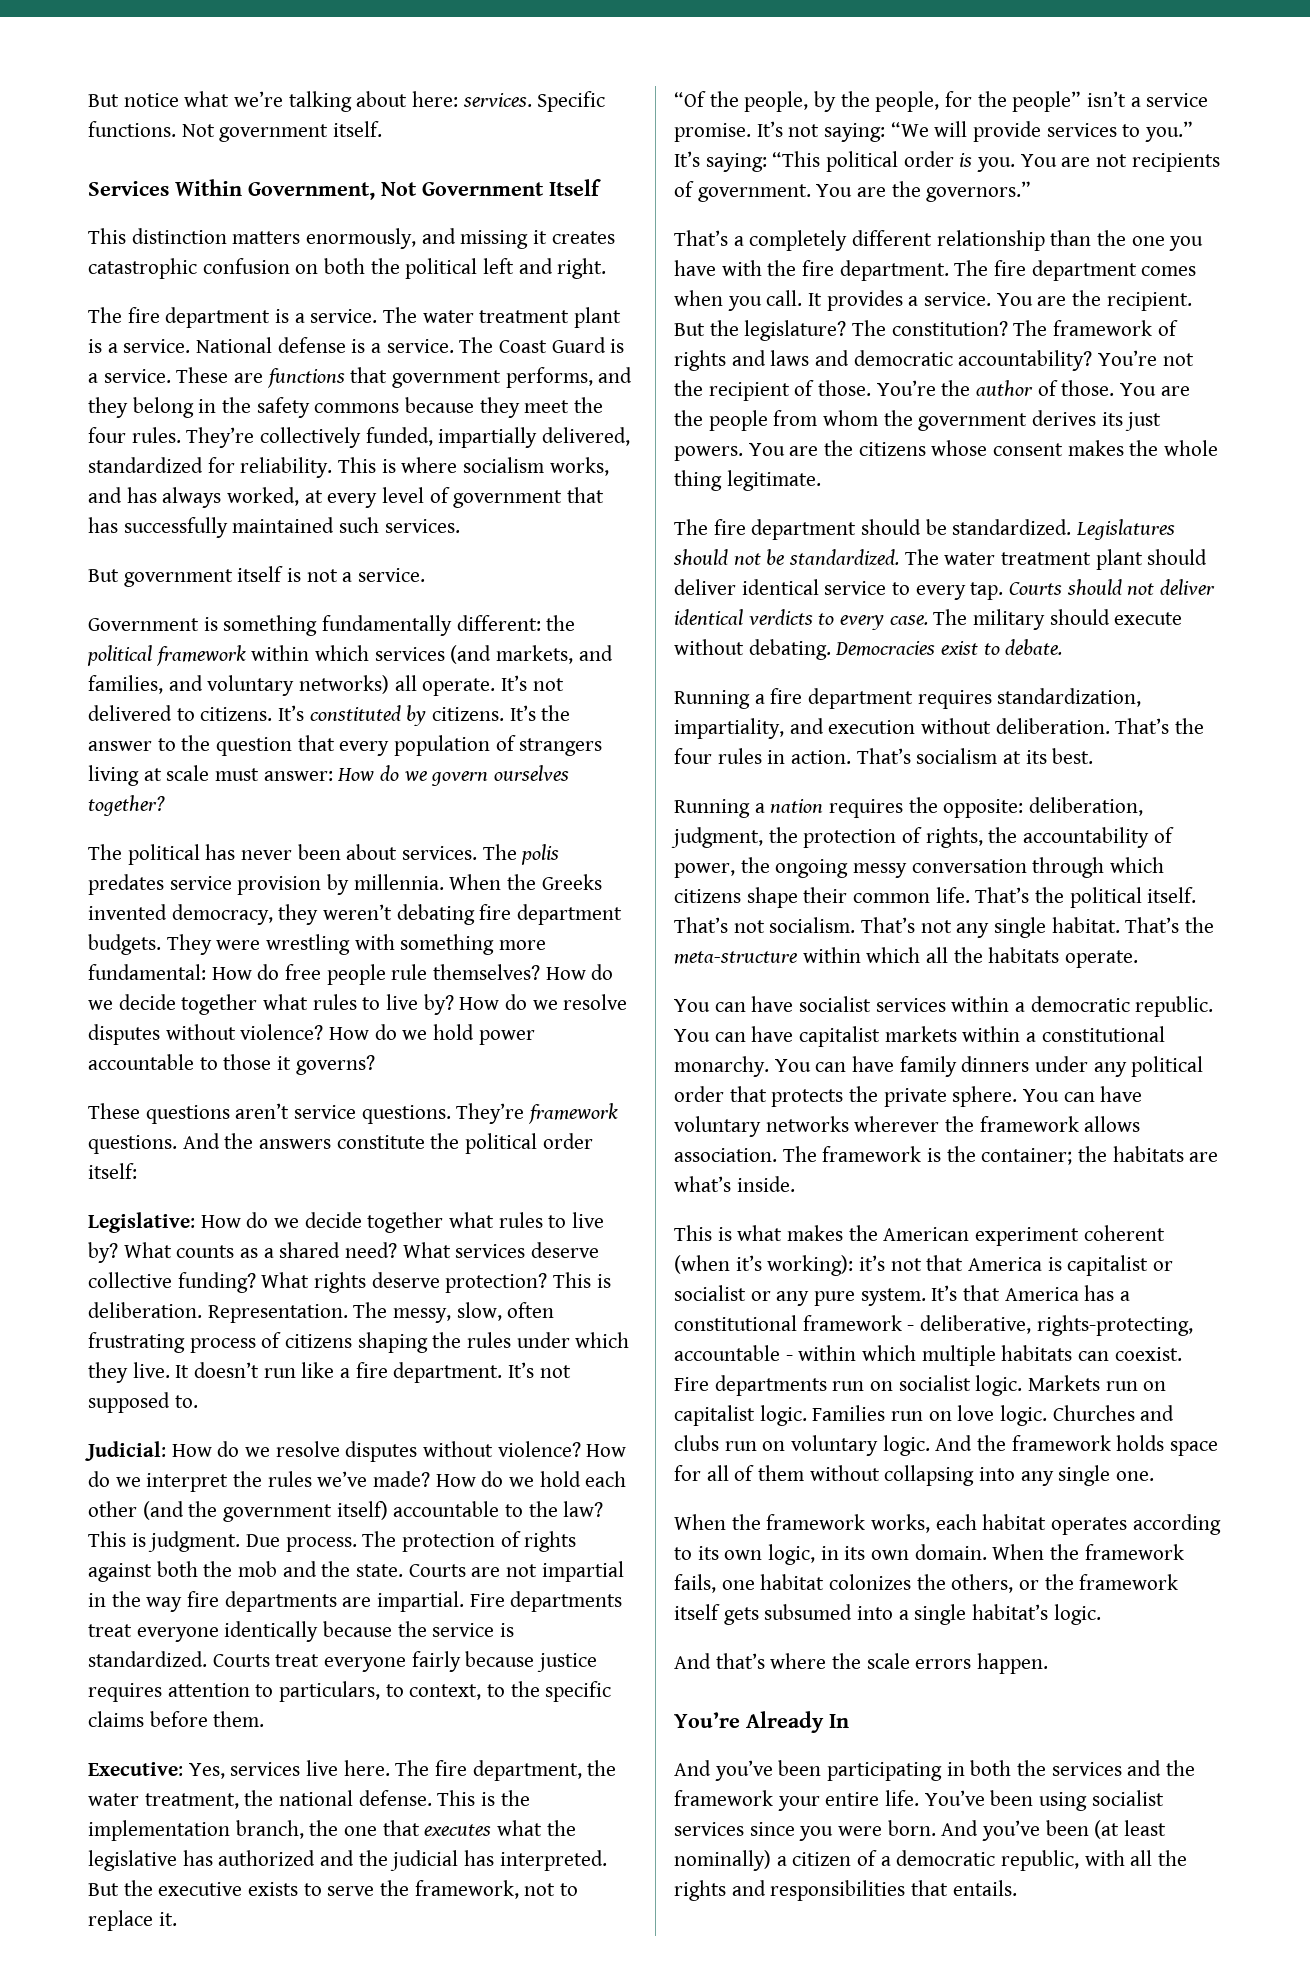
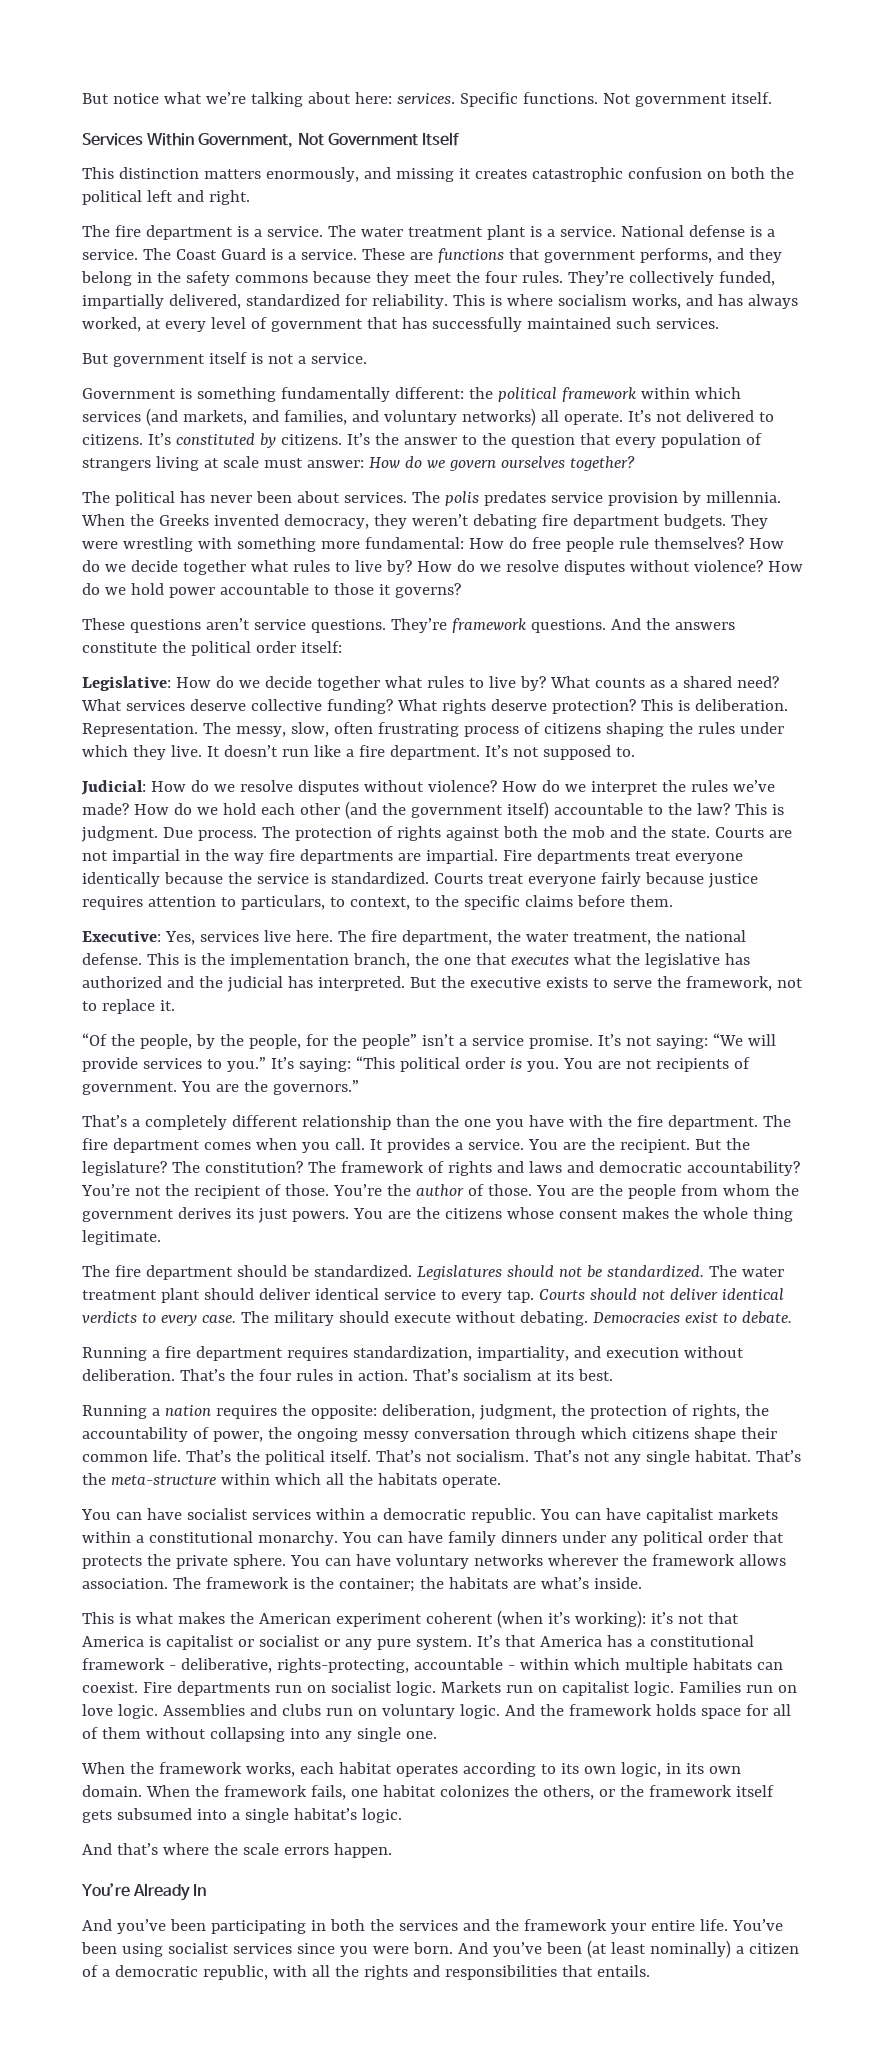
- Churches and clubs run on voluntary logic.
+ Assemblies and clubs run on voluntary logic.

